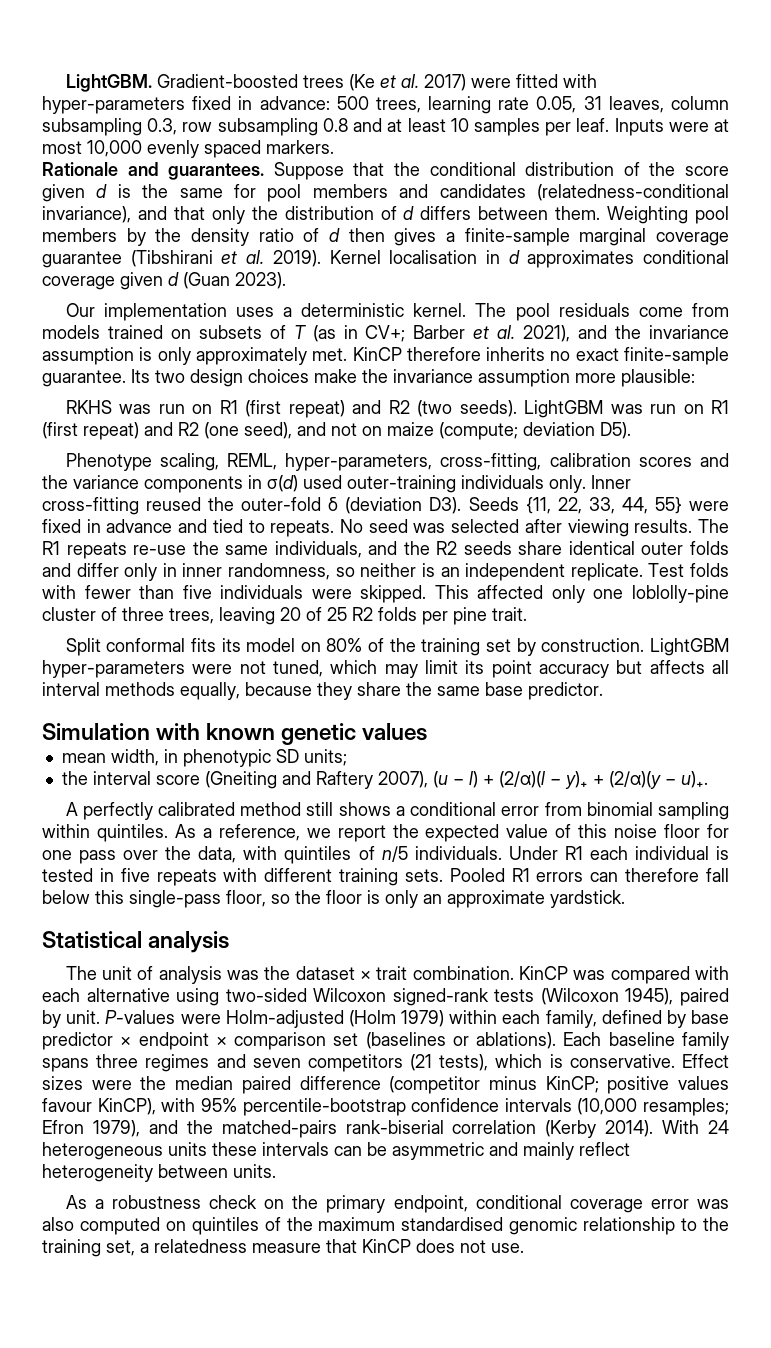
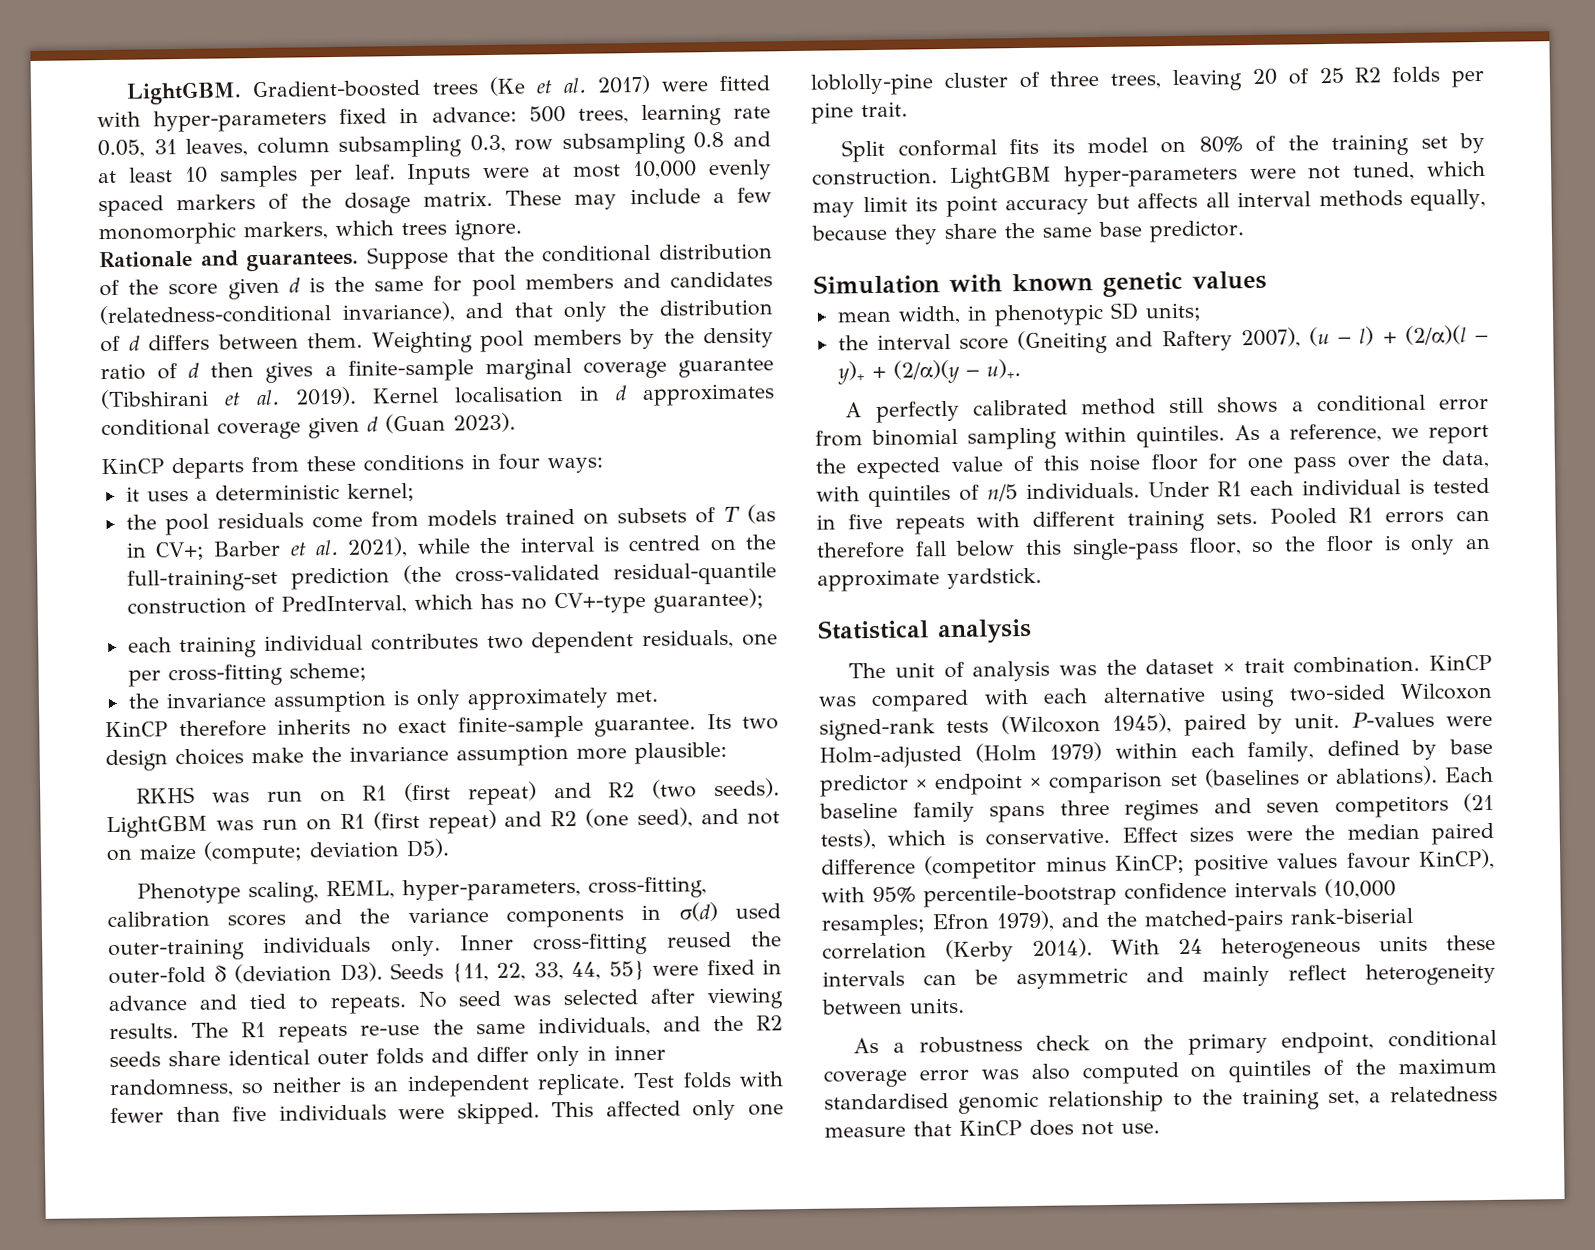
- Inputs were at most 10,000 evenly spaced markers.
+ Inputs were at most 10,000 evenly spaced markers of the dosage matrix. These may include a few monomorphic markers, which trees ignore.
- Our implementation uses a deterministic kernel. The pool residuals come from models trained on subsets of T (as in CV+; Barber et al. 2021), and the invariance assumption is only approximately met. KinCP therefore inherits no exact finite-sample guarantee.
+ KinCP departs from these conditions in four ways:
+ it uses a deterministic kernel;
+ the pool residuals come from models trained on subsets of T (as in CV+; Barber et al. 2021), while the interval is centred on the full-training-set prediction (the cross-validated residual-quantile construction of PredInterval, which has no CV+-type guarantee);
+ each training individual contributes two dependent residuals, one per cross-fitting scheme;
+ the invariance assumption is only approximately met.
+ KinCP therefore inherits no exact finite-sample guarantee.

